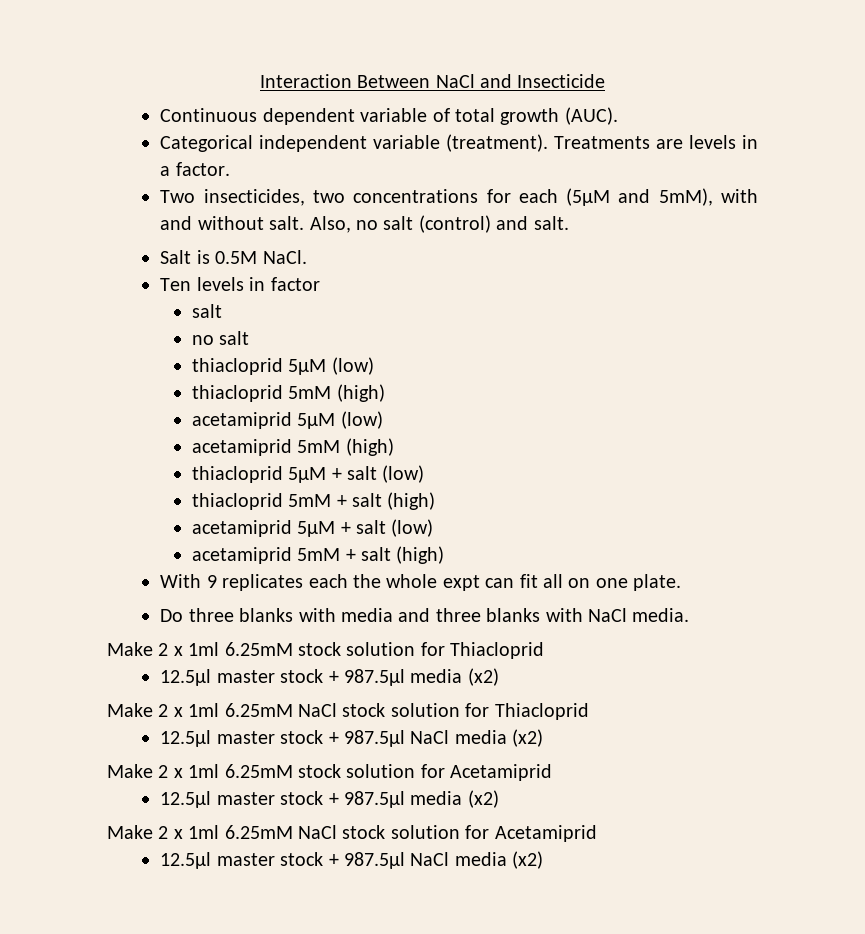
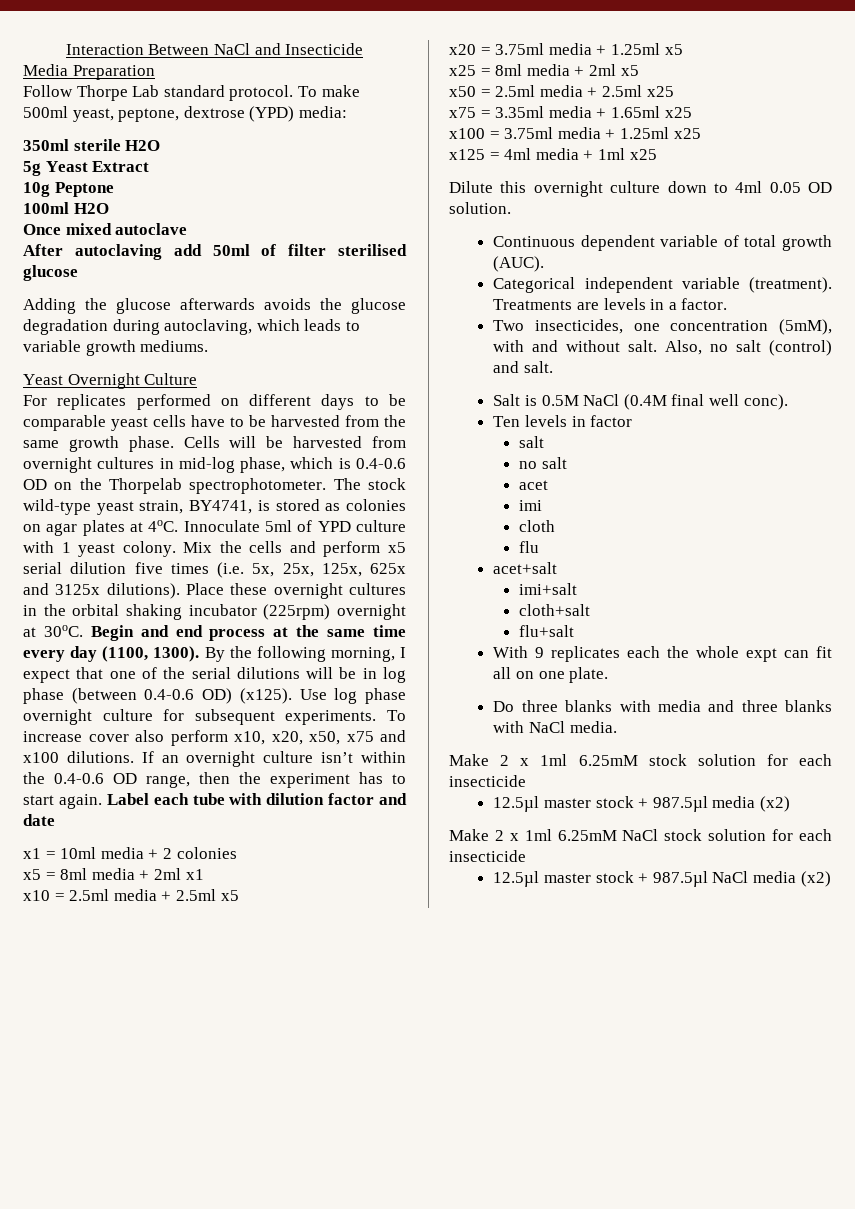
+ Media Preparation
+ Follow Thorpe Lab standard protocol. To make 500ml yeast, peptone, dextrose (YPD) media:
+ 350ml sterile H2O
+ 5g Yeast Extract
+ 10g Peptone
+ 100ml H2O
+ Once mixed autoclave
+ After autoclaving add 50ml of filter sterilised glucose
+ Adding the glucose afterwards avoids the glucose degradation during autoclaving, which leads to variable growth mediums.
+ Yeast Overnight Culture
+ For replicates performed on different days to be comparable yeast cells have to be harvested from the same growth phase. Cells will be harvested from overnight cultures in mid-log phase, which is 0.4-0.6 OD on the Thorpelab spectrophotometer. The stock wild-type yeast strain, BY4741, is stored as colonies on agar plates at 4oC. Innoculate 5ml of YPD culture with 1 yeast colony. Mix the cells and perform x5 serial dilution five times (i.e. 5x, 25x, 125x, 625x and 3125x dilutions). Place these overnight cultures in the orbital shaking incubator (225rpm) overnight at 30oC. Begin and end process at the same time every day (1100, 1300). By the following morning, I expect that one of the serial dilutions will be in log phase (between 0.4-0.6 OD) (x125). Use log phase overnight culture for subsequent experiments. To increase cover also perform x10, x20, x50, x75 and x100 dilutions. If an overnight culture isn’t within the 0.4-0.6 OD range, then the experiment has to start again. Label each tube with dilution factor and date
+ x1 = 10ml media + 2 colonies
+ x5 = 8ml media + 2ml x1
+ x10 = 2.5ml media + 2.5ml x5
+ x20 = 3.75ml media + 1.25ml x5
+ x25 = 8ml media + 2ml x5
+ x50 = 2.5ml media + 2.5ml x25
+ x75 = 3.35ml media + 1.65ml x25
+ x100 = 3.75ml media + 1.25ml x25
+ x125 = 4ml media + 1ml x25
+ Dilute this overnight culture down to 4ml 0.05 OD solution.
- Two insecticides, two concentrations for each (5µM and 5mM), with and without salt.
+ Two insecticides, one concentration (5mM), with and without salt.
- Salt is 0.5M NaCl.
+ Salt is 0.5M NaCl (0.4M final well conc).
- thiacloprid 5µM (low)
- thiacloprid 5mM (high)
- acetamiprid 5µM (low)
- acetamiprid 5mM (high)
- thiacloprid 5µM + salt (low)
- thiacloprid 5mM + salt (high)
- acetamiprid 5µM + salt (low)
- acetamiprid 5mM + salt (high)
+ acet
+ imi
+ cloth
+ flu
+ acet+salt
+ imi+salt
+ cloth+salt
+ flu+salt
- Make 2 x 1ml 6.25mM stock solution for Thiacloprid
+ Make 2 x 1ml 6.25mM stock solution for each insecticide
- Make 2 x 1ml 6.25mM NaCl stock solution for Thiacloprid
- 12.5µl master stock + 987.5µl NaCl media (x2)
- Make 2 x 1ml 6.25mM stock solution for Acetamiprid
- 12.5µl master stock + 987.5µl media (x2)
- Make 2 x 1ml 6.25mM NaCl stock solution for Acetamiprid
+ Make 2 x 1ml 6.25mM NaCl stock solution for each insecticide

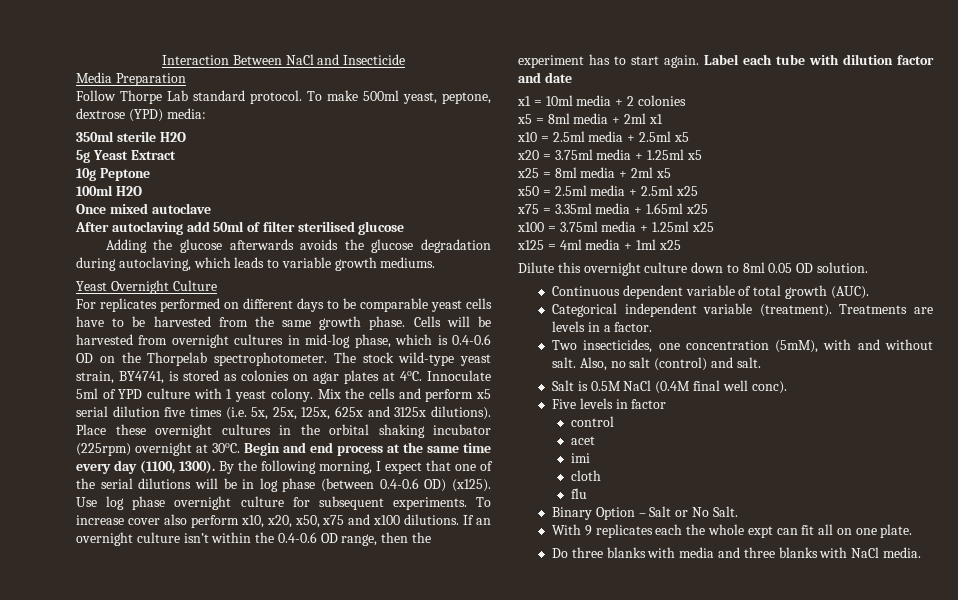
- Dilute this overnight culture down to 4ml 0.05 OD solution.
+ Dilute this overnight culture down to 8ml 0.05 OD solution.
- Ten levels in factor
- salt
- no salt
+ Five levels in factor
+ control
- acet+salt
- imi+salt
- cloth+salt
- flu+salt
+ Binary Option – Salt or No Salt.
- Make 2 x 1ml 6.25mM stock solution for each insecticide
- 12.5µl master stock + 987.5µl media (x2)
- Make 2 x 1ml 6.25mM NaCl stock solution for each insecticide
- 12.5µl master stock + 987.5µl NaCl media (x2)

